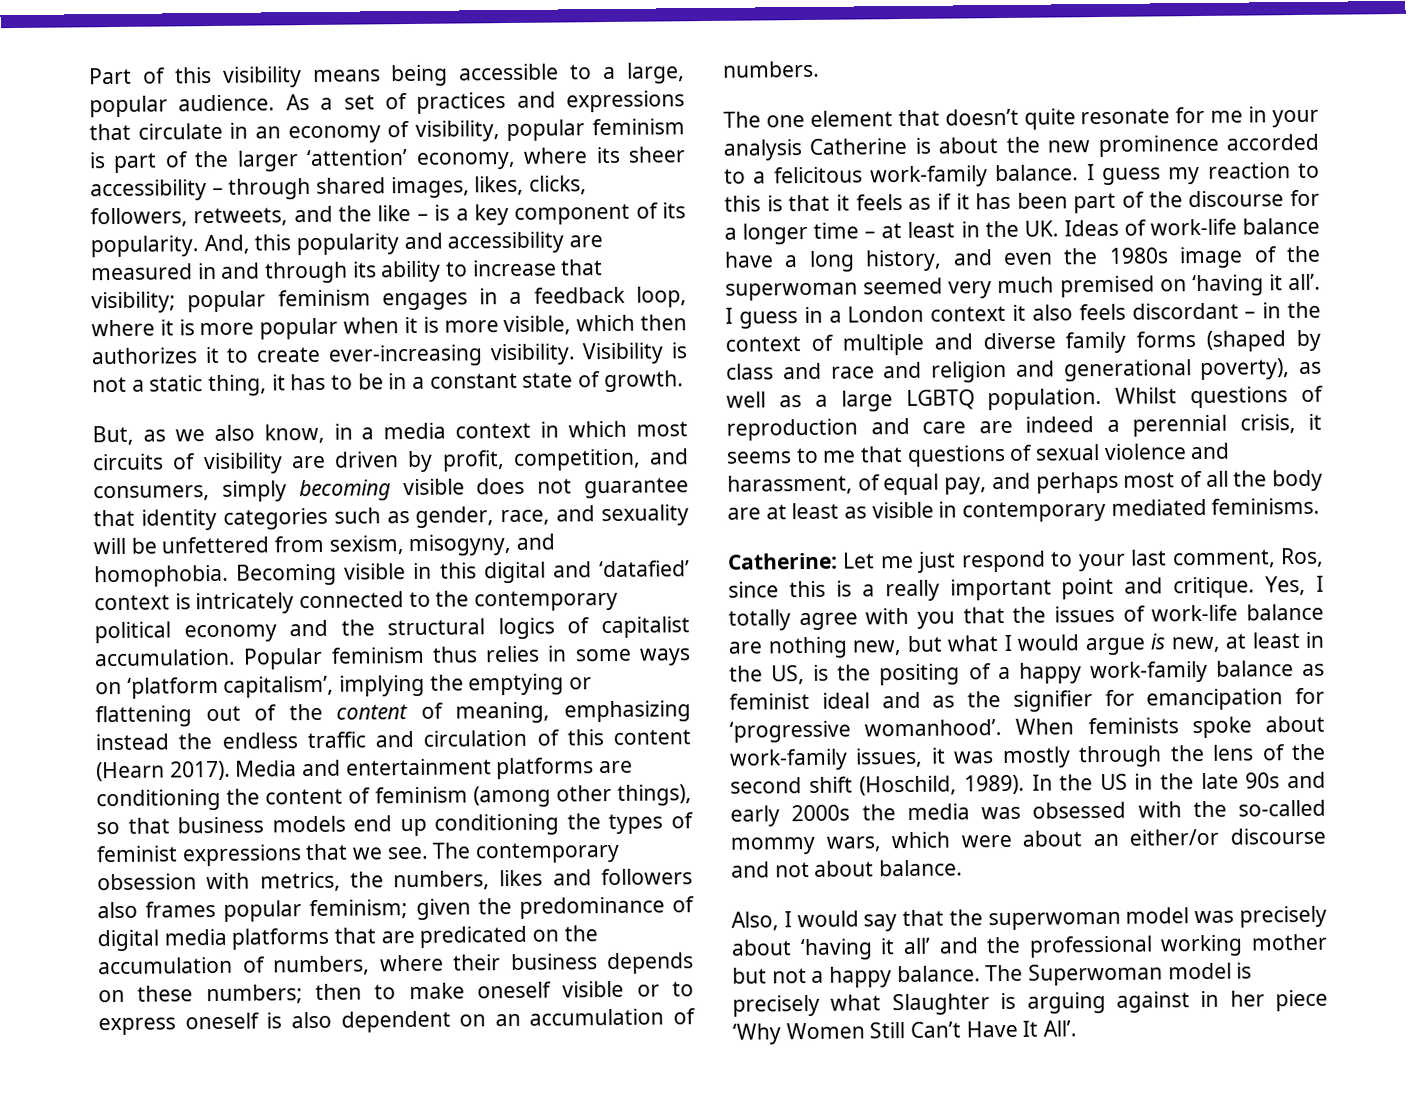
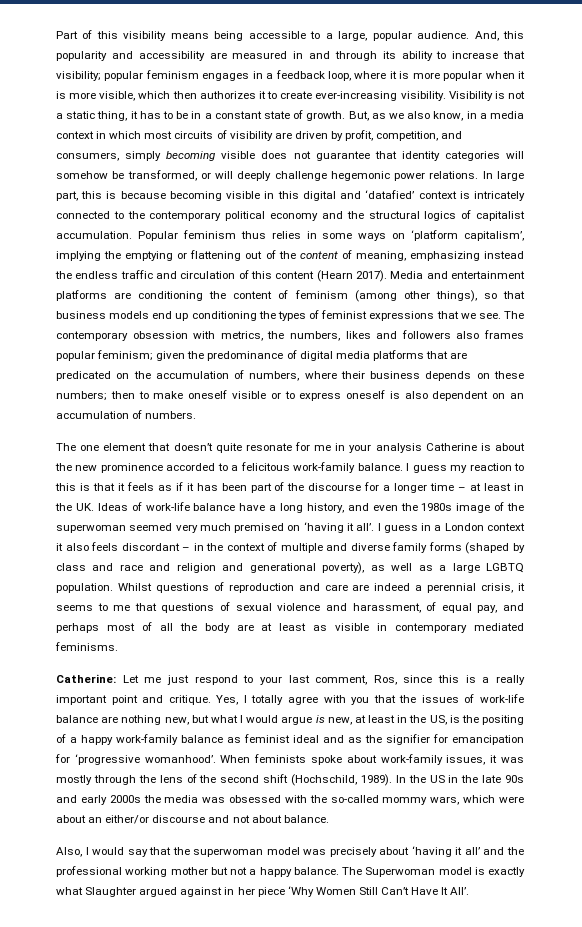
- As a set of practices and expressions that circulate in an economy of visibility, popular feminism is part of the larger ‘attention’ economy, where its sheer accessibility – through shared images, likes, clicks, followers, retweets, and the like – is a key component of its popularity.
- Visibility is not a static thing, it has to be in a constant state of growth.
- But, as we also know, in a media context in which most circuits of visibility are driven by profit, competition, and consumers, simply becoming visible does not guarantee that identity categories such as gender, race, and sexuality will be unfettered from sexism, misogyny, and homophobia. Becoming visible in this digital and ‘datafied’ context is intricately connected to the contemporary political economy and the structural logics of capitalist accumulation.
+ Visibility is not a static thing, it has to be in a constant state of growth. But, as we also know, in a media context in which most circuits of visibility are driven by profit, competition, and consumers, simply becoming visible does not guarantee that identity categories will somehow be transformed, or will deeply challenge hegemonic power relations. In large part, this is because becoming visible in this digital and ‘datafied’ context is intricately connected to the contemporary political economy and the structural logics of capitalist accumulation.
- When feminists spoke about work-family issues, it was mostly through the lens of the second shift (Hoschild, 1989).
+ When feminists spoke about work-family issues, it was mostly through the lens of the second shift (Hochschild, 1989).
- The Superwoman model is precisely what Slaughter is arguing against in her piece ‘Why Women Still Can’t Have It All’.
+ The Superwoman model is exactly what Slaughter argued against in her piece ‘Why Women Still Can’t Have It All’.

